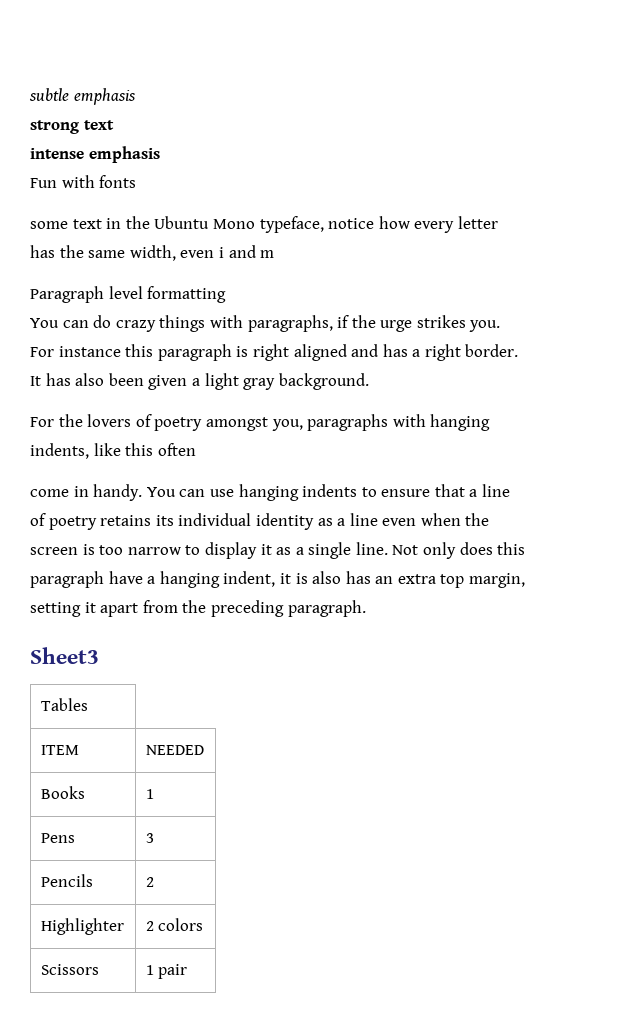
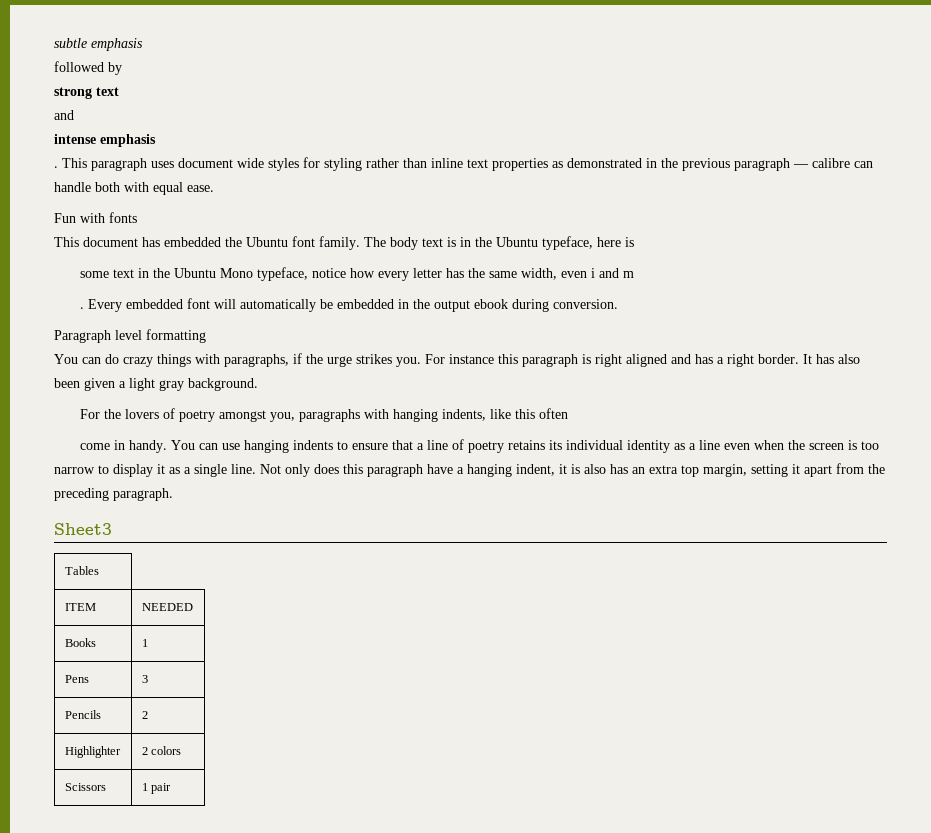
+ followed by
  strong text
+ and
+ . This paragraph uses document wide styles for styling rather than inline text properties as demonstrated in the previous paragraph — calibre can handle both with equal ease.
  Fun with fonts
+ This document has embedded the Ubuntu font family. The body text is in the Ubuntu typeface, here is
+ . Every embedded font will automatically be embedded in the output ebook during conversion.

